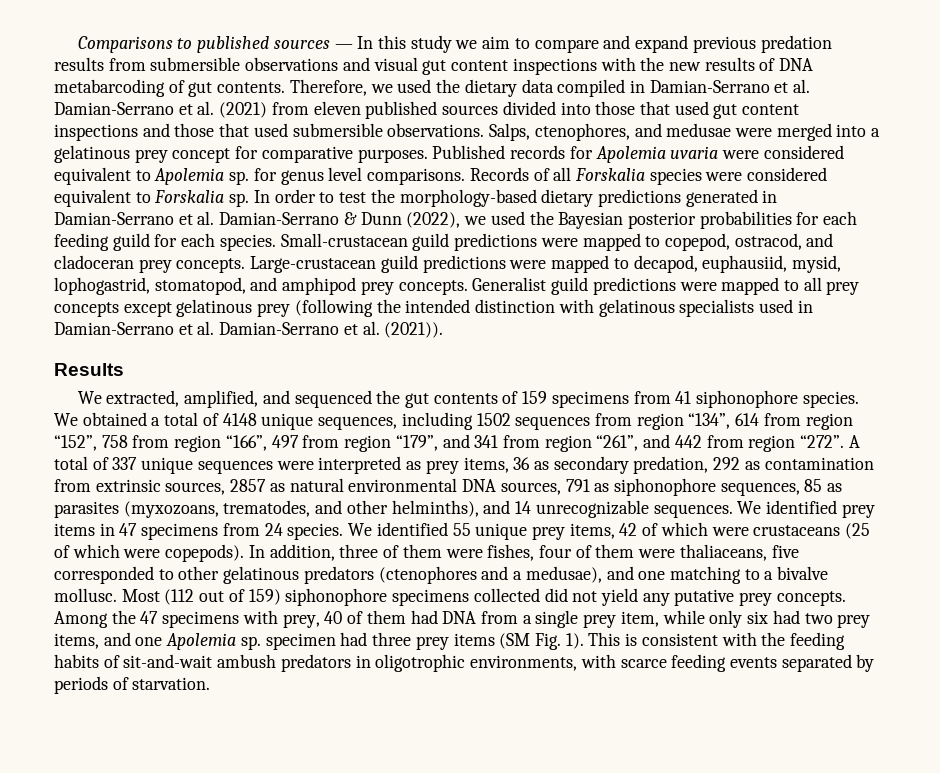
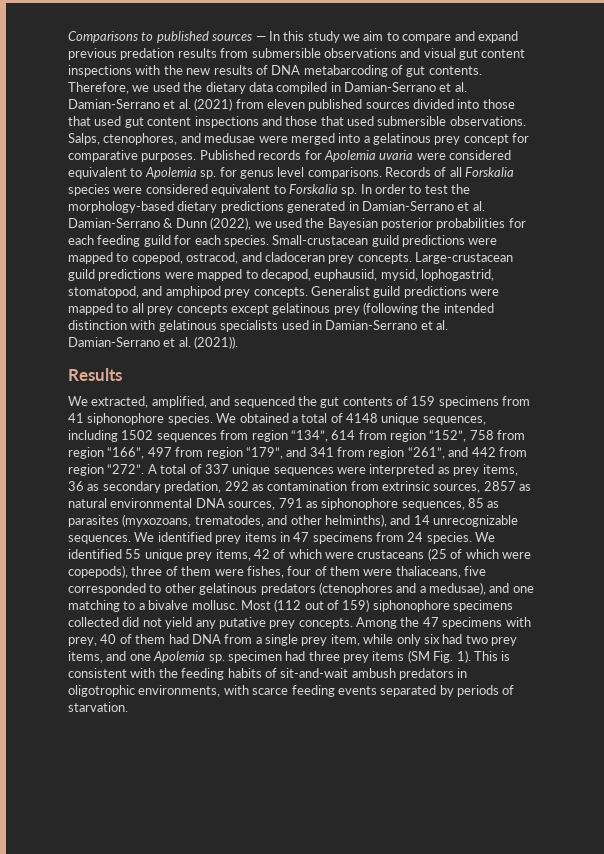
- We identified 55 unique prey items, 42 of which were crustaceans (25 of which were copepods). In addition, three of them were fishes, four of them were thaliaceans, five corresponded to other gelatinous predators (ctenophores and a medusae), and one matching to a bivalve mollusc.
+ We identified 55 unique prey items, 42 of which were crustaceans (25 of which were copepods), three of them were fishes, four of them were thaliaceans, five corresponded to other gelatinous predators (ctenophores and a medusae), and one matching to a bivalve mollusc.

